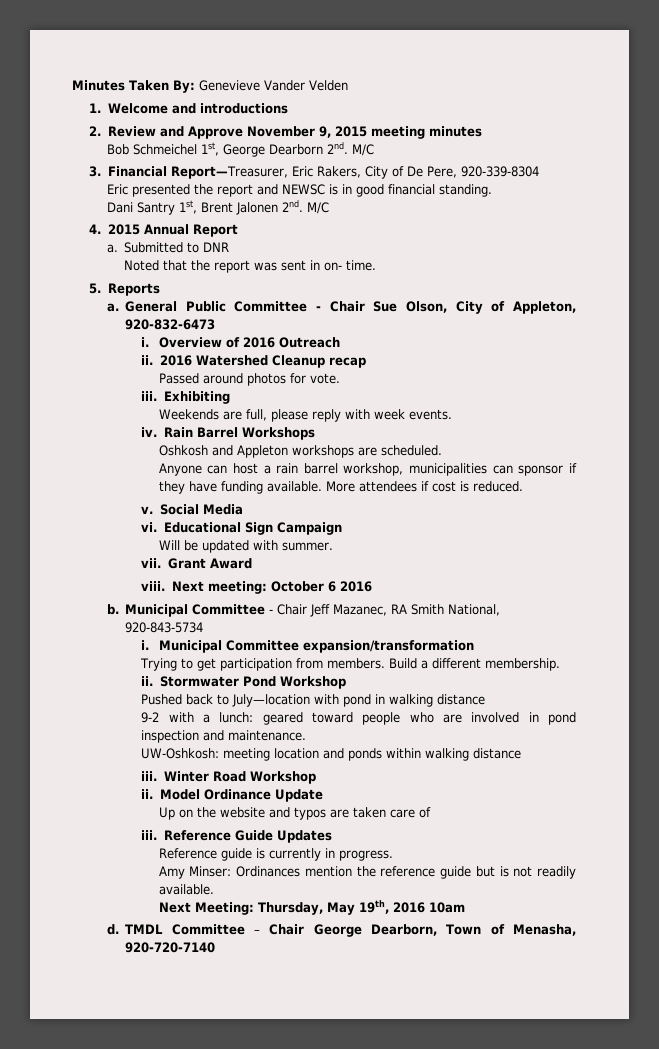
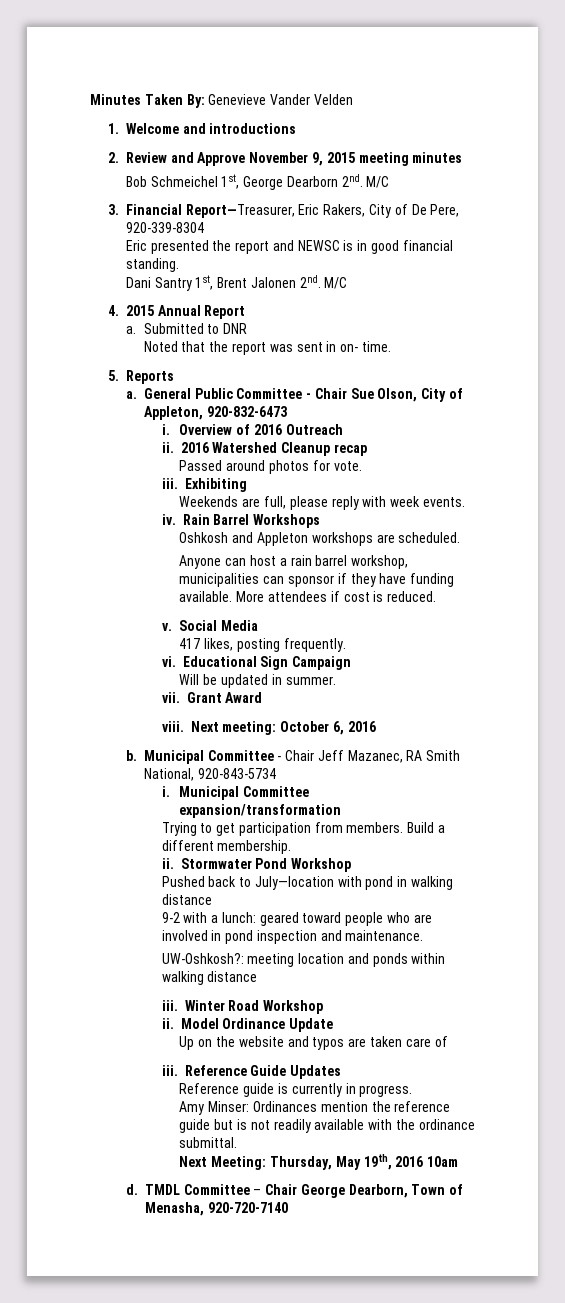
+ 417 likes, posting frequently.
- Will be updated with summer.
+ Will be updated in summer.
- Next meeting: October 6 2016
+ Next meeting: October 6, 2016
- UW-Oshkosh: meeting location and ponds within walking distance
+ UW-Oshkosh?: meeting location and ponds within walking distance
- Amy Minser: Ordinances mention the reference guide but is not readily available.
+ Amy Minser: Ordinances mention the reference guide but is not readily available with the ordinance submittal.

